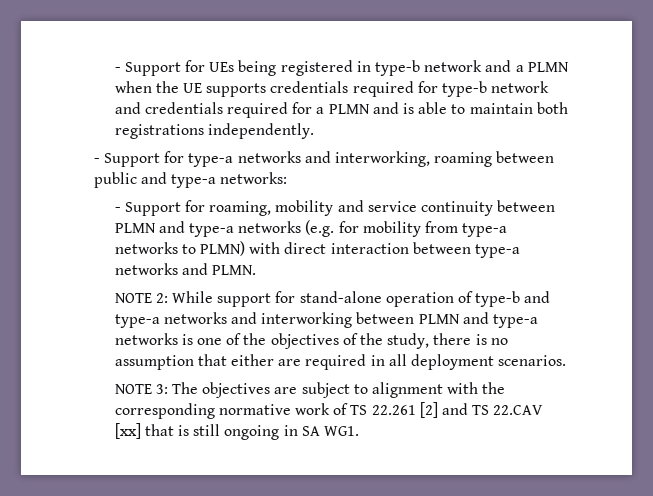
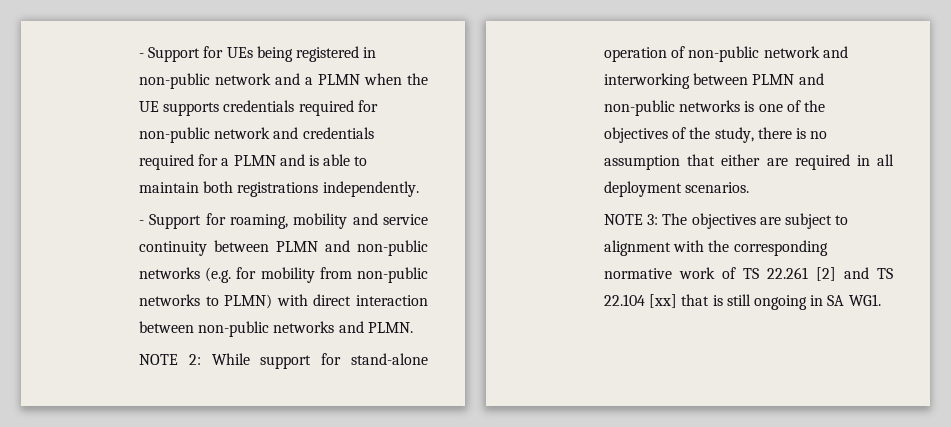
- - Support for UEs being registered in type-b network and a PLMN when the UE supports credentials required for type-b network and credentials required for a PLMN and is able to maintain both registrations independently.
+ - Support for UEs being registered in non-public network and a PLMN when the UE supports credentials required for non-public network and credentials required for a PLMN and is able to maintain both registrations independently.
- - Support for type-a networks and interworking, roaming between public and type-a networks:
- - Support for roaming, mobility and service continuity between PLMN and type-a networks (e.g. for mobility from type-a networks to PLMN) with direct interaction between type-a networks and PLMN.
+ - Support for roaming, mobility and service continuity between PLMN and non-public networks (e.g. for mobility from non-public networks to PLMN) with direct interaction between non-public networks and PLMN.
- NOTE 2: While support for stand-alone operation of type-b and type-a networks and interworking between PLMN and type-a networks is one of the objectives of the study, there is no assumption that either are required in all deployment scenarios.
+ NOTE 2: While support for stand-alone operation of non-public network and interworking between PLMN and non-public networks is one of the objectives of the study, there is no assumption that either are required in all deployment scenarios.
- NOTE 3: The objectives are subject to alignment with the corresponding normative work of TS 22.261 [2] and TS 22.CAV [xx] that is still ongoing in SA WG1.
+ NOTE 3: The objectives are subject to alignment with the corresponding normative work of TS 22.261 [2] and TS 22.104 [xx] that is still ongoing in SA WG1.

